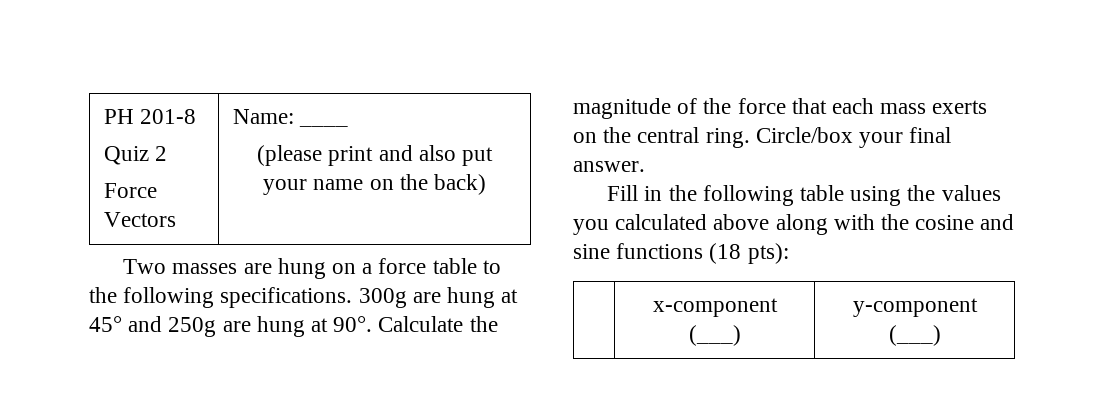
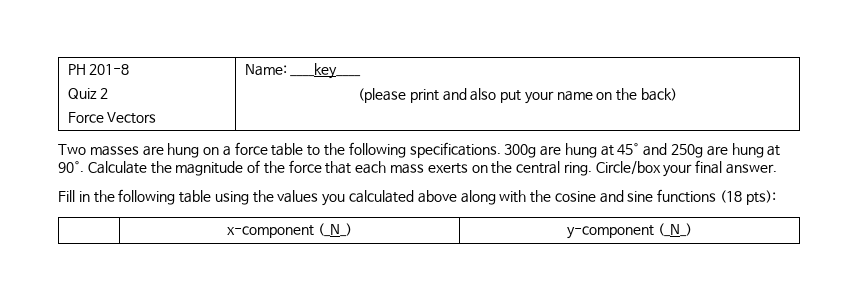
  PH 201-8
  Quiz 2
- Force Vectors | Name: ____
+ Force Vectors | Name: ____key____
- | x-component (___) | y-component (___)
+ | x-component (_N_) | y-component (_N_)

